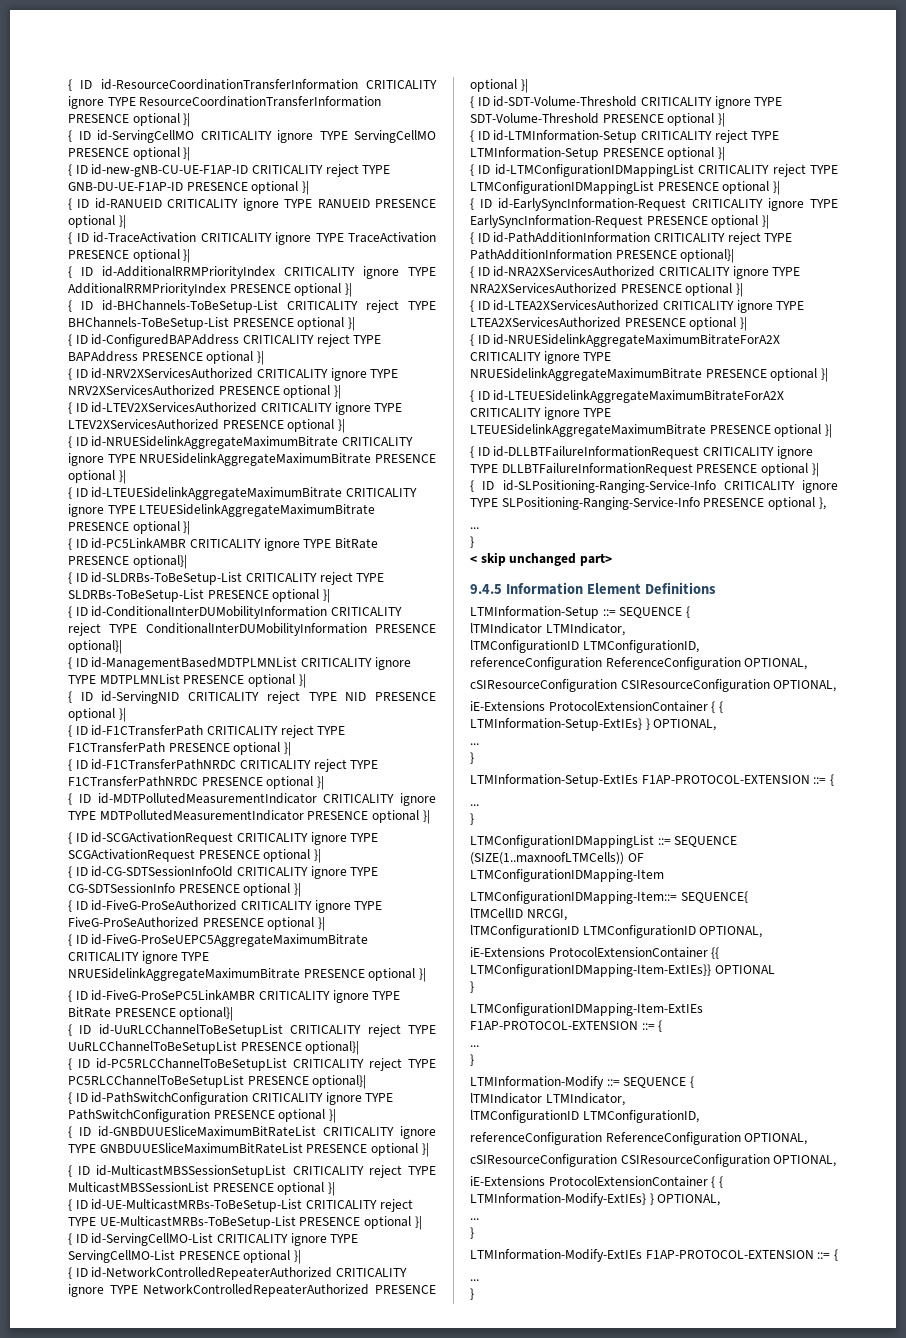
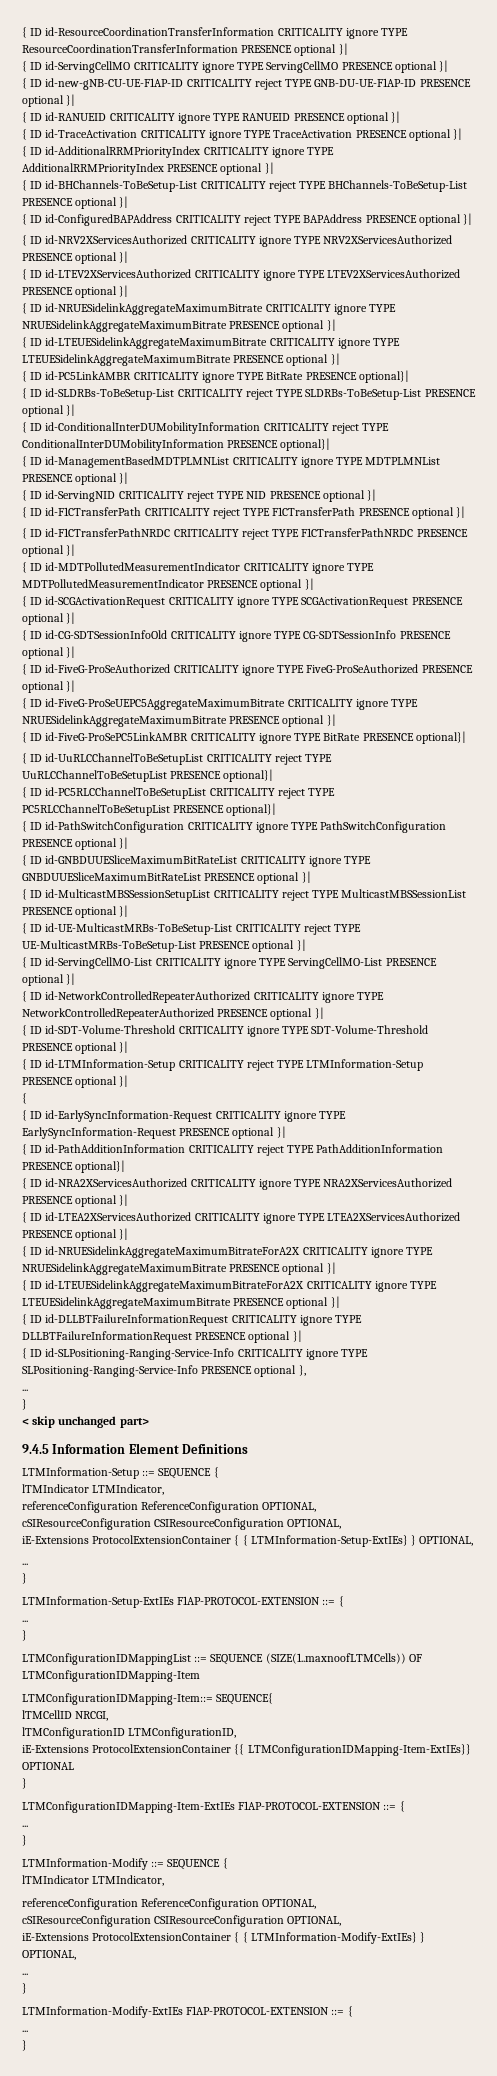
  { ID id-LTMInformation-Setup CRITICALITY reject TYPE LTMInformation-Setup PRESENCE optional }|
- { ID id-LTMConfigurationIDMappingList CRITICALITY reject TYPE LTMConfigurationIDMappingList PRESENCE optional }|
+ {
  LTMInformation-Setup ::= SEQUENCE {
  lTMIndicator LTMIndicator,
- lTMConfigurationID LTMConfigurationID,
- lTMConfigurationID LTMConfigurationID OPTIONAL,
+ lTMConfigurationID LTMConfigurationID,
  LTMInformation-Modify ::= SEQUENCE {
  lTMIndicator LTMIndicator,
- lTMConfigurationID LTMConfigurationID,

